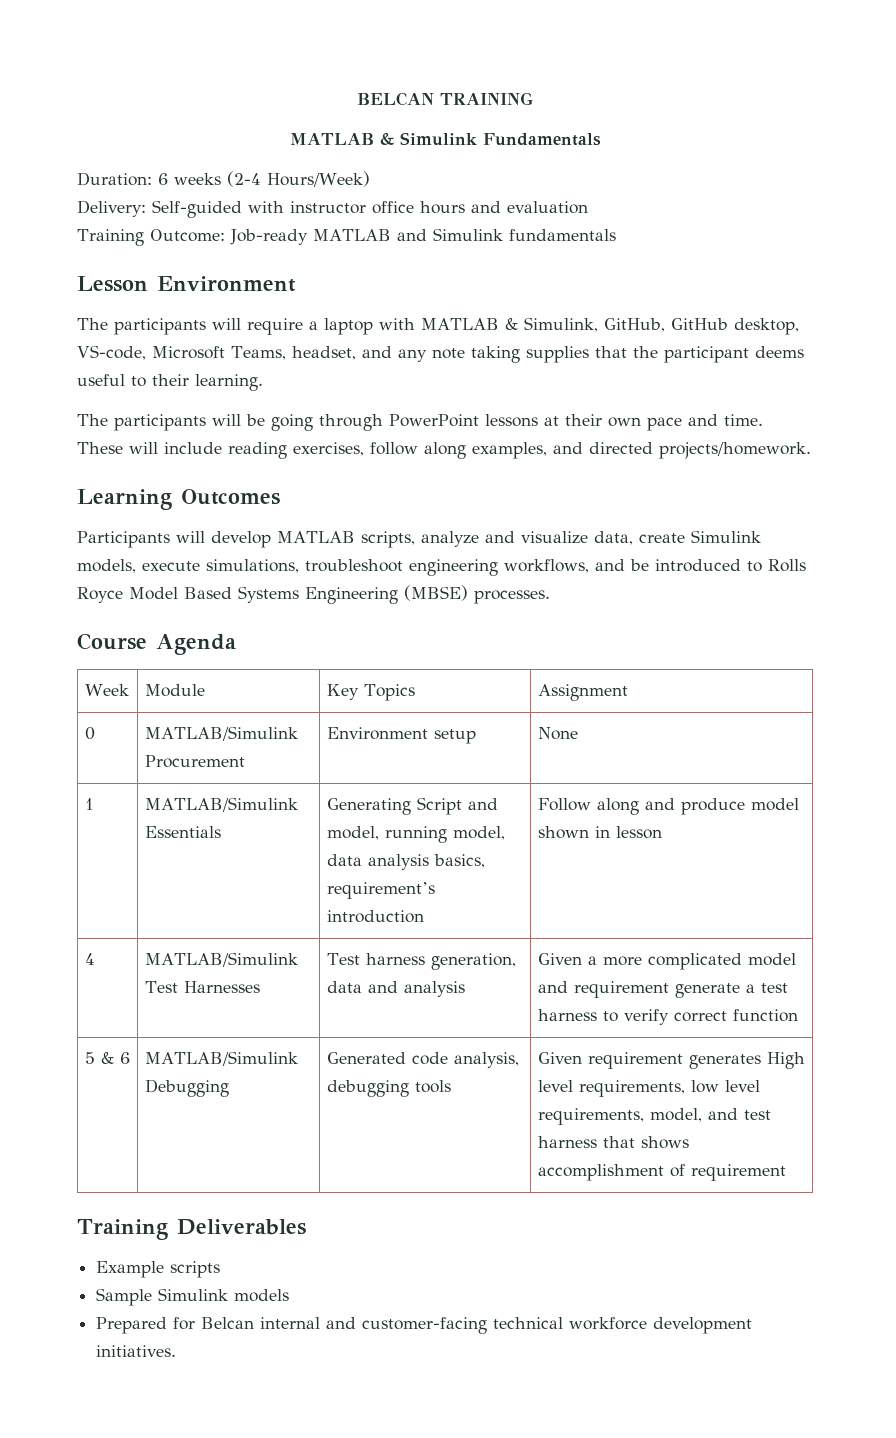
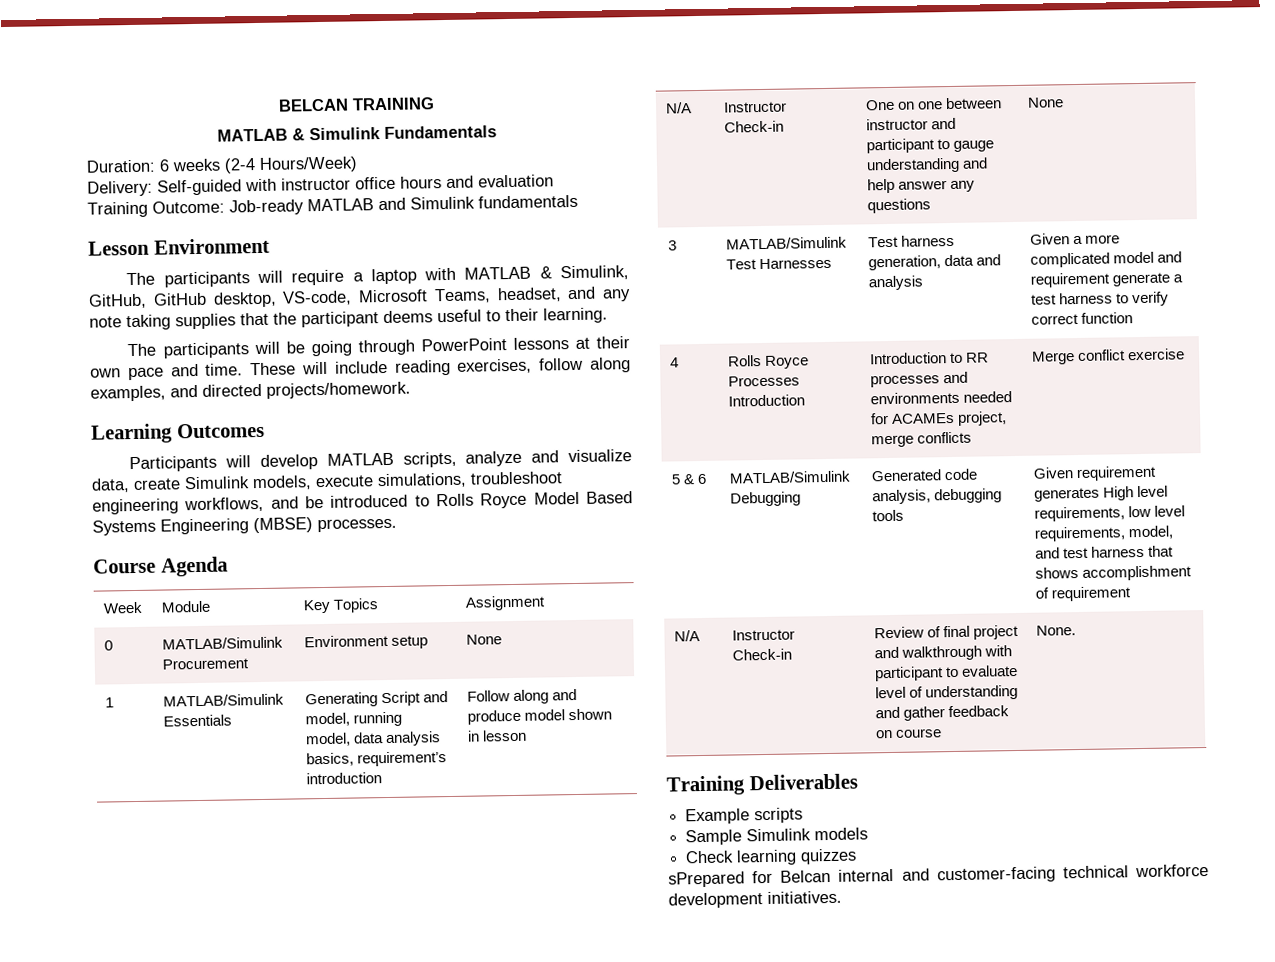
- 4 | MATLAB/Simulink Test Harnesses | Test harness generation, data and analysis | Given a more complicated model and requirement generate a test harness to verify correct function
+ N/A | Instructor Check-in | One on one between instructor and participant to gauge understanding and help answer any questions | None
+ 3 | MATLAB/Simulink Test Harnesses | Test harness generation, data and analysis | Given a more complicated model and requirement generate a test harness to verify correct function
+ 4 | Rolls Royce Processes Introduction | Introduction to RR processes and environments needed for ACAMEs project, merge conflicts | Merge conflict exercise
+ N/A | Instructor Check-in | Review of final project and walkthrough with participant to evaluate level of understanding and gather feedback on course | None.
- Prepared for Belcan internal and customer-facing technical workforce development initiatives.
+ Check learning quizzes
+ sPrepared for Belcan internal and customer-facing technical workforce development initiatives.

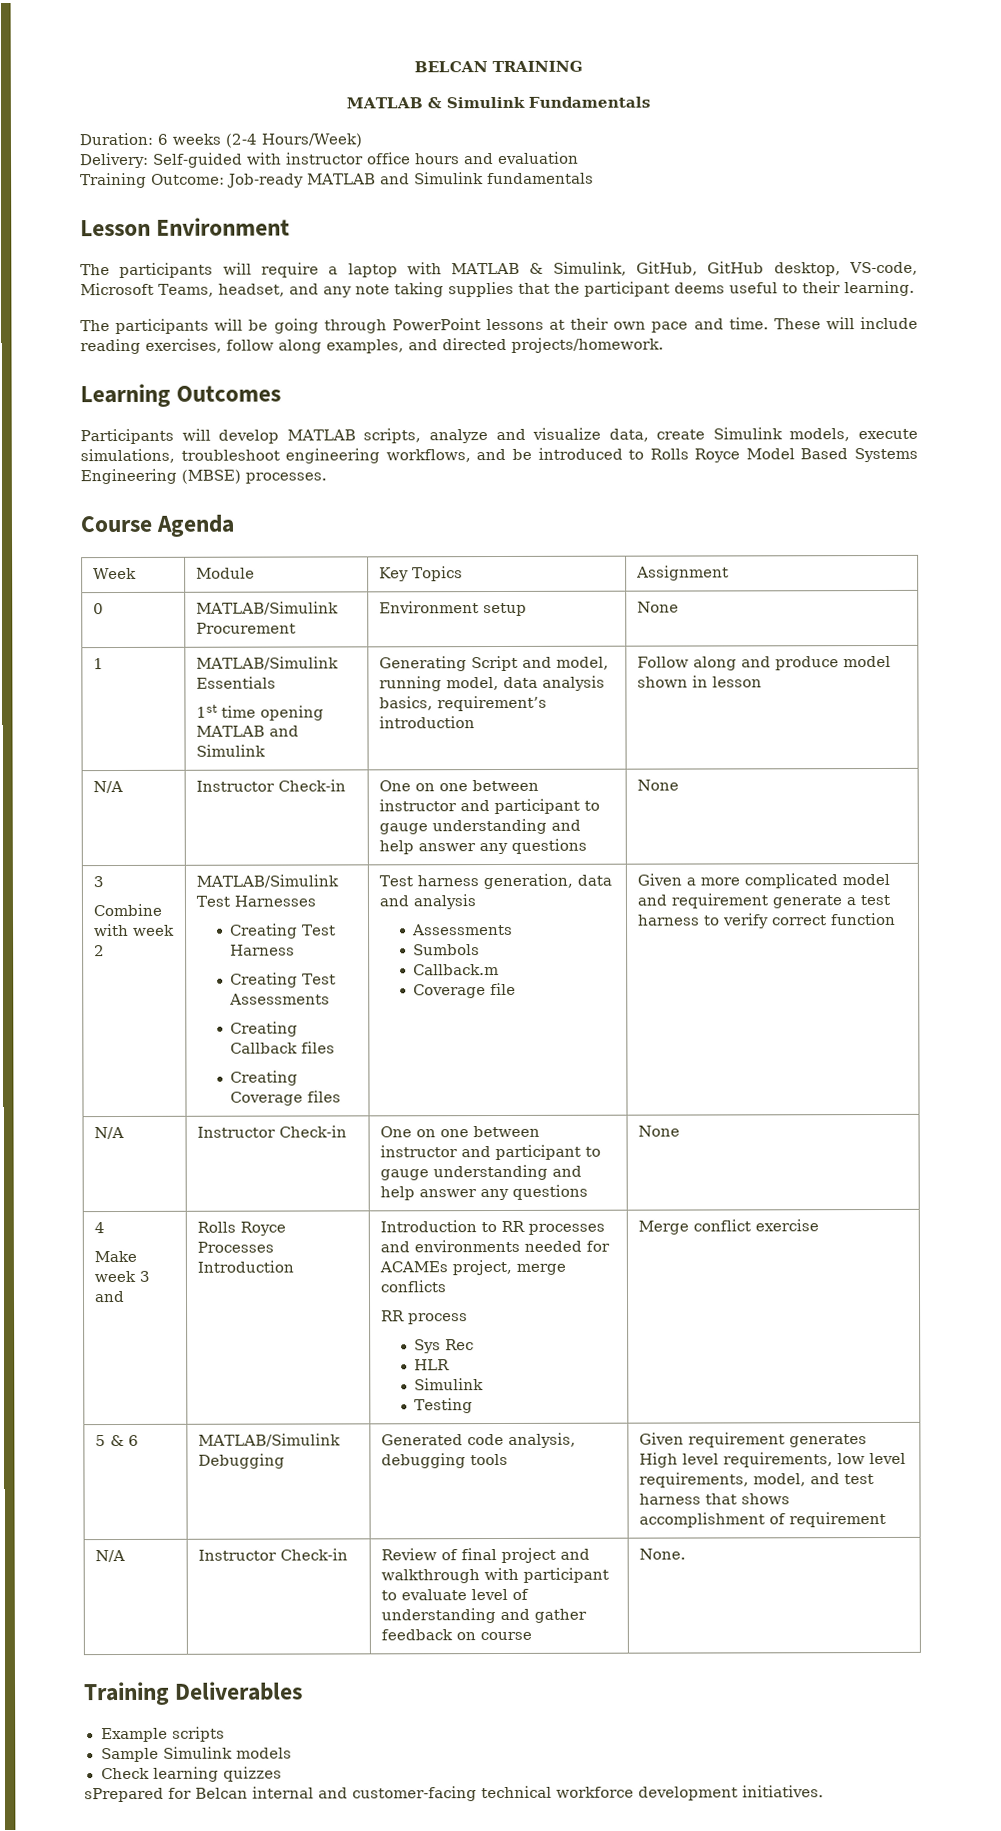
- 1 | MATLAB/Simulink Essentials | Generating Script and model, running model, data analysis basics, requirement’s introduction | Follow along and produce model shown in lesson
+ 1 | MATLAB/Simulink Essentials
+ 1st time opening MATLAB and Simulink | Generating Script and model, running model, data analysis basics, requirement’s introduction | Follow along and produce model shown in lesson
+ Combine with week 2
+ Creating Test Harness
+ Creating Test Assessments
+ Creating Callback files
+ Creating Coverage files
  Test harness generation, data and analysis
+ Assessments
+ Sumbols
+ Callback.m
+ Coverage file
  Given a more complicated model and requirement generate a test harness to verify correct function
- 4 | Rolls Royce Processes Introduction | Introduction to RR processes and environments needed for ACAMEs project, merge conflicts | Merge conflict exercise
+ N/A | Instructor Check-in | One on one between instructor and participant to gauge understanding and help answer any questions | None
+ 4
+ Make week 3 and | Rolls Royce Processes Introduction | Introduction to RR processes and environments needed for ACAMEs project, merge conflicts
+ RR process
+ Sys Rec
+ HLR
+ Simulink
+ Testing | Merge conflict exercise

